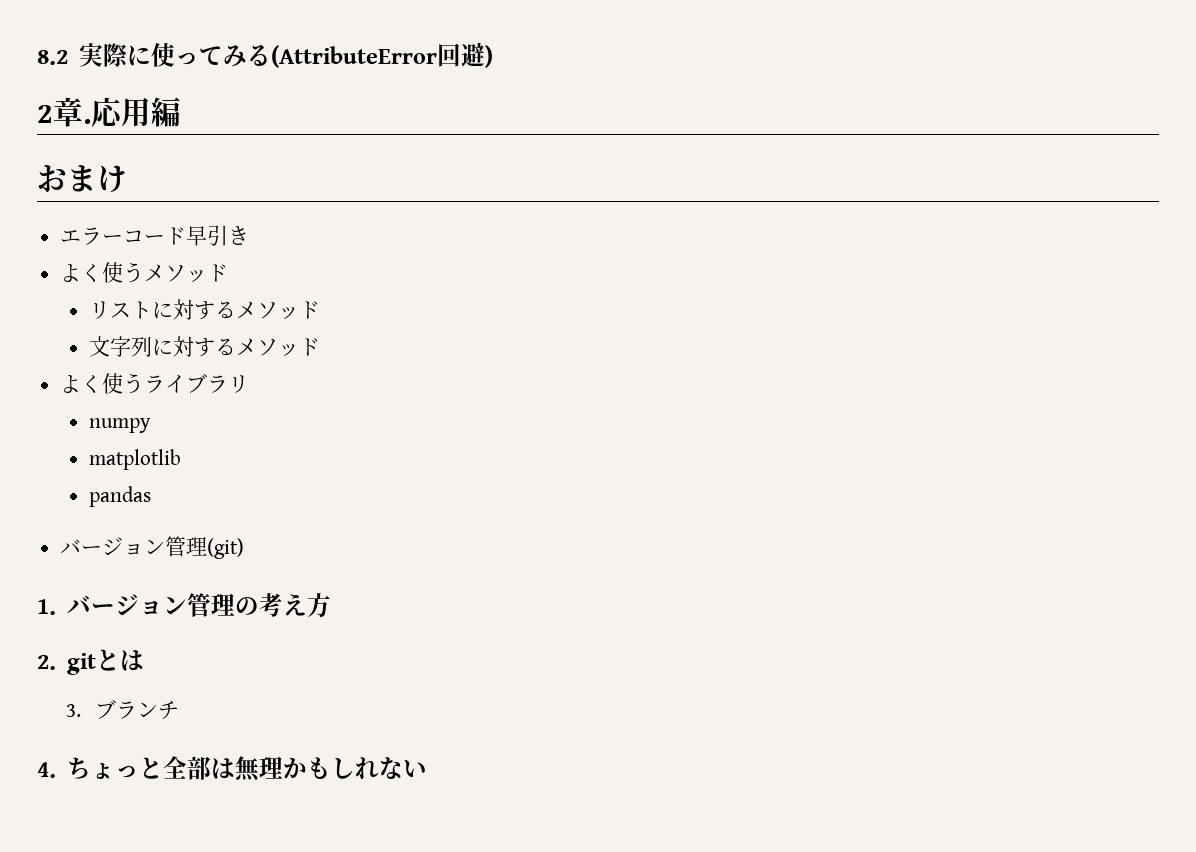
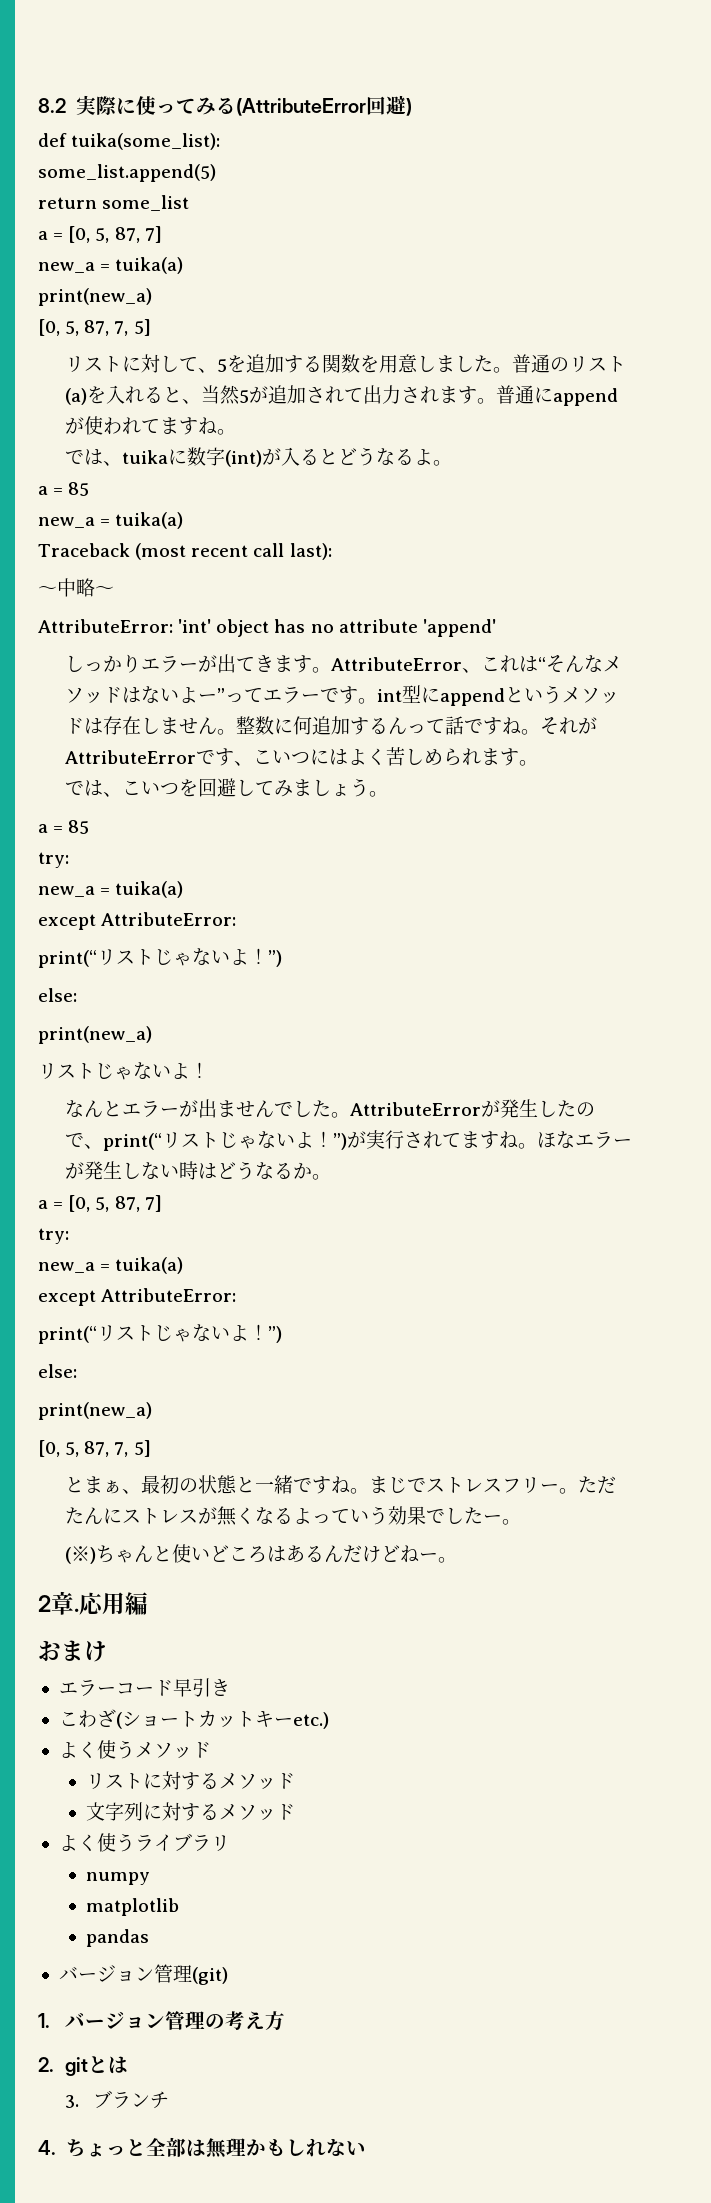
+ def tuika(some_list):
+ some_list.append(5)
+ return some_list
+ a = [0, 5, 87, 7]
+ new_a = tuika(a)
+ print(new_a)
+ [0, 5, 87, 7, 5]
+ リストに対して、5を追加する関数を用意しました。普通のリスト(a)を入れると、当然5が追加されて出力されます。普通にappendが使われてますね。
+ では、tuikaに数字(int)が入るとどうなるよ。
+ a = 85
+ new_a = tuika(a)
+ Traceback (most recent call last):
+ ～中略～
+ AttributeError: 'int' object has no attribute 'append'
+ しっかりエラーが出てきます。AttributeError、これは“そんなメソッドはないよー”ってエラーです。int型にappendというメソッドは存在しません。整数に何追加するんって話ですね。それがAttributeErrorです、こいつにはよく苦しめられます。
+ では、こいつを回避してみましょう。
+ a = 85
+ try:
+ new_a = tuika(a)
+ except AttributeError:
+ print(“リストじゃないよ！”)
+ else:
+ print(new_a)
+ リストじゃないよ！
+ なんとエラーが出ませんでした。AttributeErrorが発生したので、print(“リストじゃないよ！”)が実行されてますね。ほなエラーが発生しない時はどうなるか。
+ a = [0, 5, 87, 7]
+ try:
+ new_a = tuika(a)
+ except AttributeError:
+ print(“リストじゃないよ！”)
+ else:
+ print(new_a)
+ [0, 5, 87, 7, 5]
+ とまぁ、最初の状態と一緒ですね。まじでストレスフリー。ただたんにストレスが無くなるよっていう効果でしたー。
+ (※)ちゃんと使いどころはあるんだけどねー。
+ こわざ(ショートカットキーetc.)

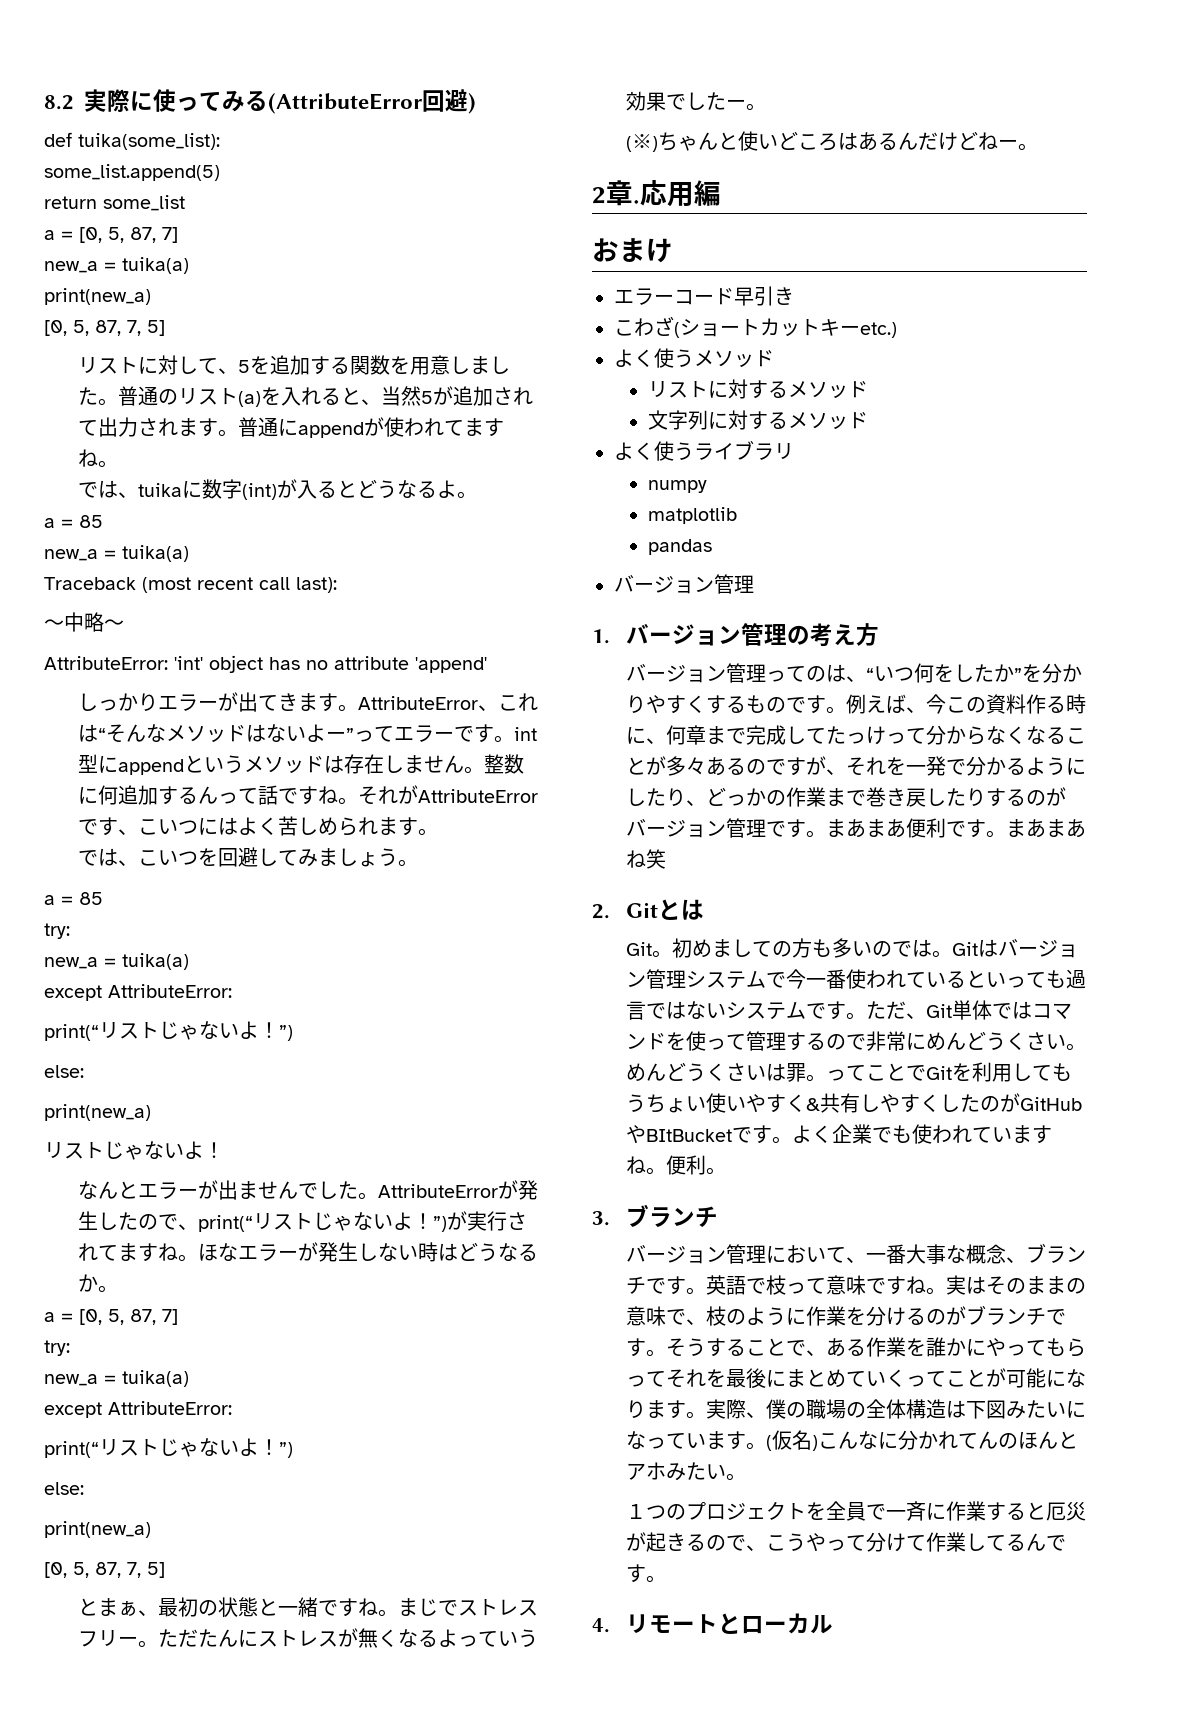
  pandas
- バージョン管理(git)
+ バージョン管理
+ バージョン管理ってのは、“いつ何をしたか”を分かりやすくするものです。例えば、今この資料作る時に、何章まで完成してたっけって分からなくなることが多々あるのですが、それを一発で分かるようにしたり、どっかの作業まで巻き戻したりするのがバージョン管理です。まあまあ便利です。まあまあね笑
- 2. gitとは
+ 2. Gitとは
+ Git。初めましての方も多いのでは。Gitはバージョン管理システムで今一番使われているといっても過言ではないシステムです。ただ、Git単体ではコマンドを使って管理するので非常にめんどうくさい。めんどうくさいは罪。ってことでGitを利用してもうちょい使いやすく&共有しやすくしたのがGitHubやBItBucketです。よく企業でも使われていますね。便利。
  3.ブランチ
- 4.ちょっと全部は無理かもしれない
+ バージョン管理において、一番大事な概念、ブランチです。英語で枝って意味ですね。実はそのままの意味で、枝のように作業を分けるのがブランチです。そうすることで、ある作業を誰かにやってもらってそれを最後にまとめていくってことが可能になります。実際、僕の職場の全体構造は下図みたいになっています。(仮名)こんなに分かれてんのほんとアホみたい。
+ １つのプロジェクトを全員で一斉に作業すると厄災が起きるので、こうやって分けて作業してるんです。
+ 4.リモートとローカル

